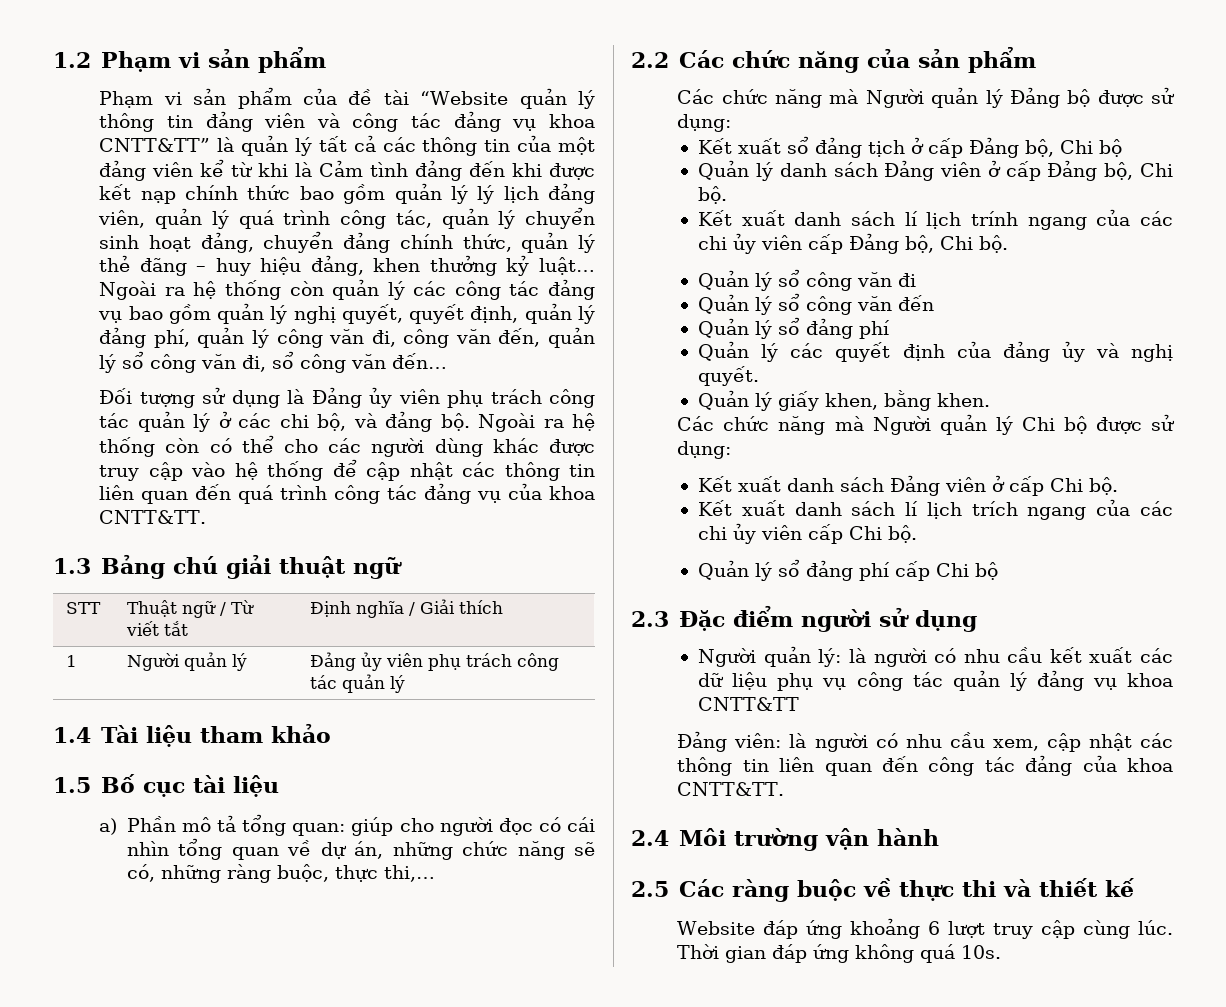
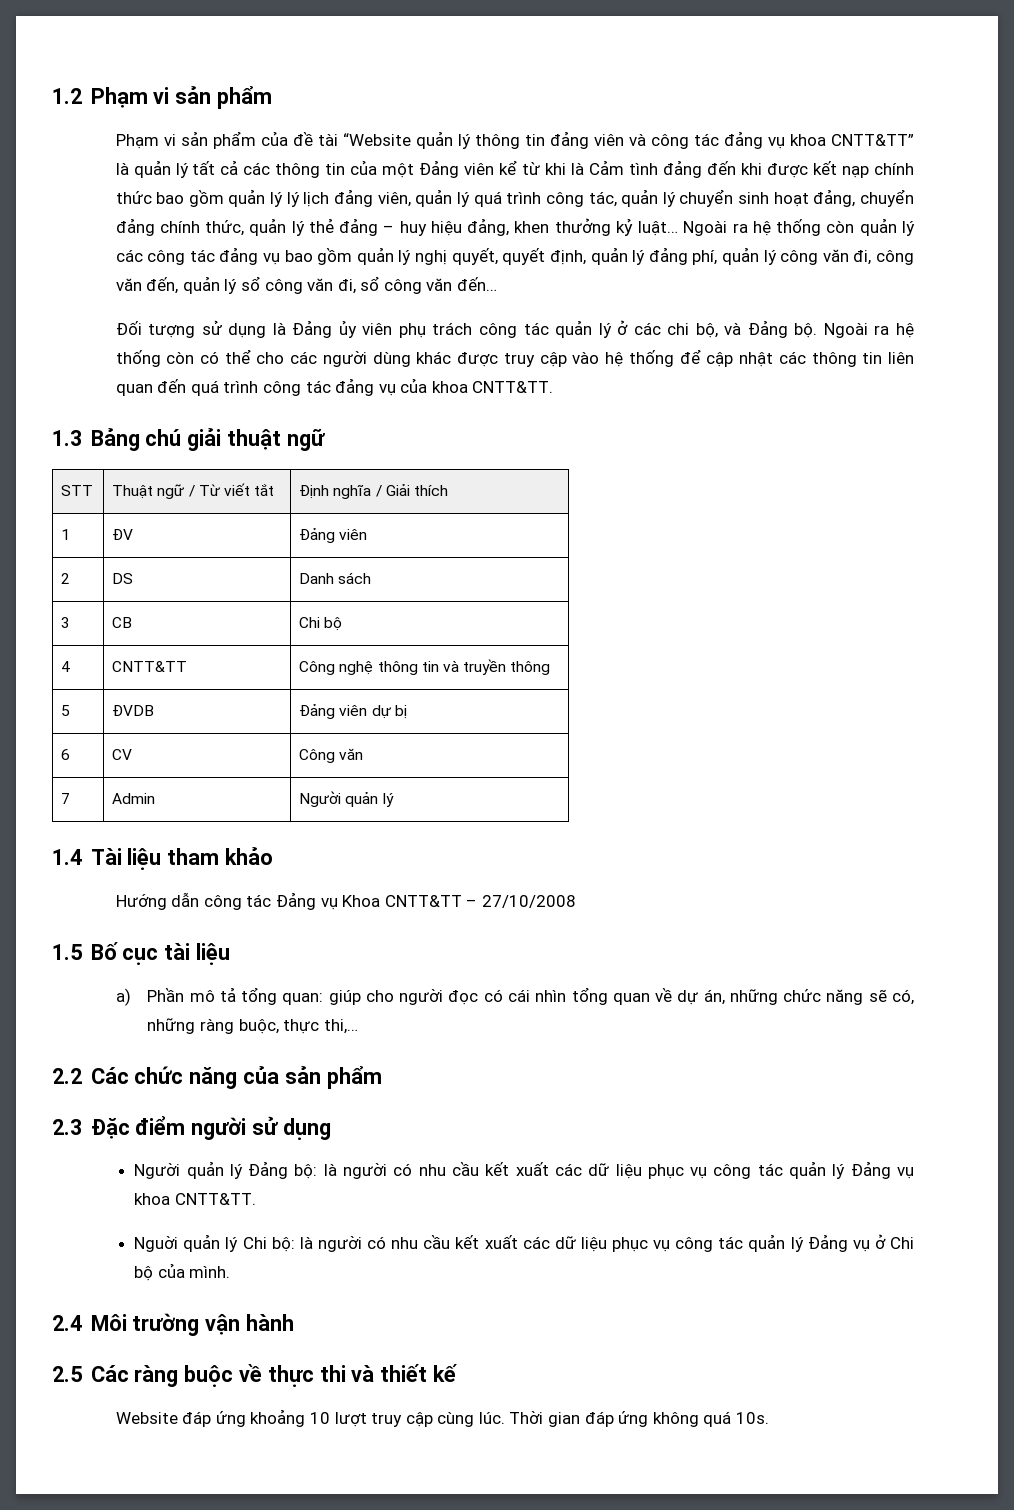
- Phạm vi sản phẩm của đề tài “Website quản lý thông tin đảng viên và công tác đảng vụ khoa CNTT&TT” là quản lý tất cả các thông tin của một đảng viên kể từ khi là Cảm tình đảng đến khi được kết nạp chính thức bao gồm quản lý lý lịch đảng viên, quản lý quá trình công tác, quản lý chuyển sinh hoạt đảng, chuyển đảng chính thức, quản lý thẻ đãng – huy hiệu đảng, khen thưởng kỷ luật…
+ Phạm vi sản phẩm của đề tài “Website quản lý thông tin đảng viên và công tác đảng vụ khoa CNTT&TT” là quản lý tất cả các thông tin của một Đảng viên kể từ khi là Cảm tình đảng đến khi được kết nạp chính thức bao gồm quản lý lý lịch đảng viên, quản lý quá trình công tác, quản lý chuyển sinh hoạt đảng, chuyển đảng chính thức, quản lý thẻ đảng – huy hiệu đảng, khen thưởng kỷ luật…
- Đối tượng sử dụng là Đảng ủy viên phụ trách công tác quản lý ở các chi bộ, và đảng bộ.
+ Đối tượng sử dụng là Đảng ủy viên phụ trách công tác quản lý ở các chi bộ, và Đảng bộ.
- 1 | Người quản lý | Đảng ủy viên phụ trách công tác quản lý
+ 1 | ĐV | Đảng viên
+ 2 | DS | Danh sách
+ 3 | CB | Chi bộ
+ 4 | CNTT&TT | Công nghệ thông tin và truyền thông
+ 5 | ĐVDB | Đảng viên dự bị
+ 6 | CV | Công văn
+ 7 | Admin | Người quản lý
+ Hướng dẫn công tác Đảng vụ Khoa CNTT&TT – 27/10/2008
- Các chức năng mà Người quản lý Đảng bộ được sử dụng:
- Kết xuất sổ đảng tịch ở cấp Đảng bộ, Chi bộ
- Quản lý danh sách Đảng viên ở cấp Đảng bộ, Chi bộ.
- Kết xuất danh sách lí lịch trính ngang của các chi ủy viên cấp Đảng bộ, Chi bộ.
- Quản lý sổ công văn đi
- Quản lý sổ công văn đến
- Quản lý sổ đảng phí
- Quản lý các quyết định của đảng ủy và nghị quyết.
- Quản lý giấy khen, bằng khen.
- Các chức năng mà Người quản lý Chi bộ được sử dụng:
- Kết xuất danh sách Đảng viên ở cấp Chi bộ.
- Kết xuất danh sách lí lịch trích ngang của các chi ủy viên cấp Chi bộ.
- Quản lý sổ đảng phí cấp Chi bộ
- Người quản lý: là người có nhu cầu kết xuất các dữ liệu phụ vụ công tác quản lý đảng vụ khoa CNTT&TT
- Đảng viên: là người có nhu cầu xem, cập nhật các thông tin liên quan đến công tác đảng của khoa CNTT&TT.
+ Người quản lý Đảng bộ: là người có nhu cầu kết xuất các dữ liệu phục vụ công tác quản lý Đảng vụ khoa CNTT&TT.
+ Nguời quản lý Chi bộ: là người có nhu cầu kết xuất các dữ liệu phục vụ công tác quản lý Đảng vụ ở Chi bộ của mình.
- Website đáp ứng khoảng 6 lượt truy cập cùng lúc.
+ Website đáp ứng khoảng 10 lượt truy cập cùng lúc.

